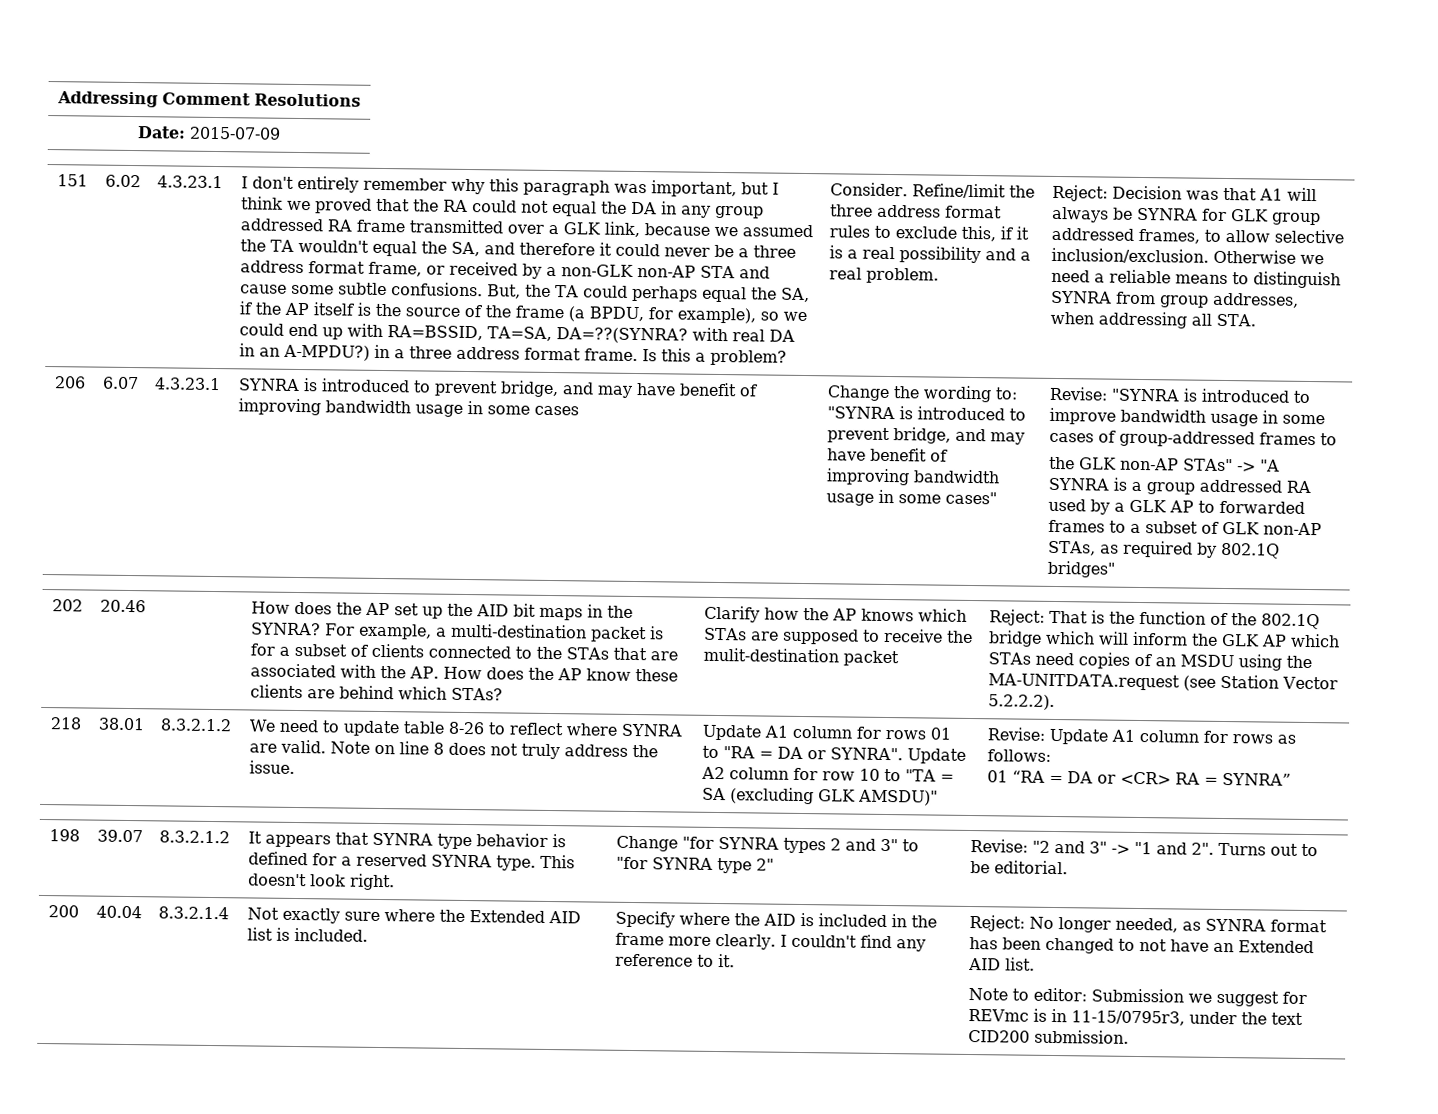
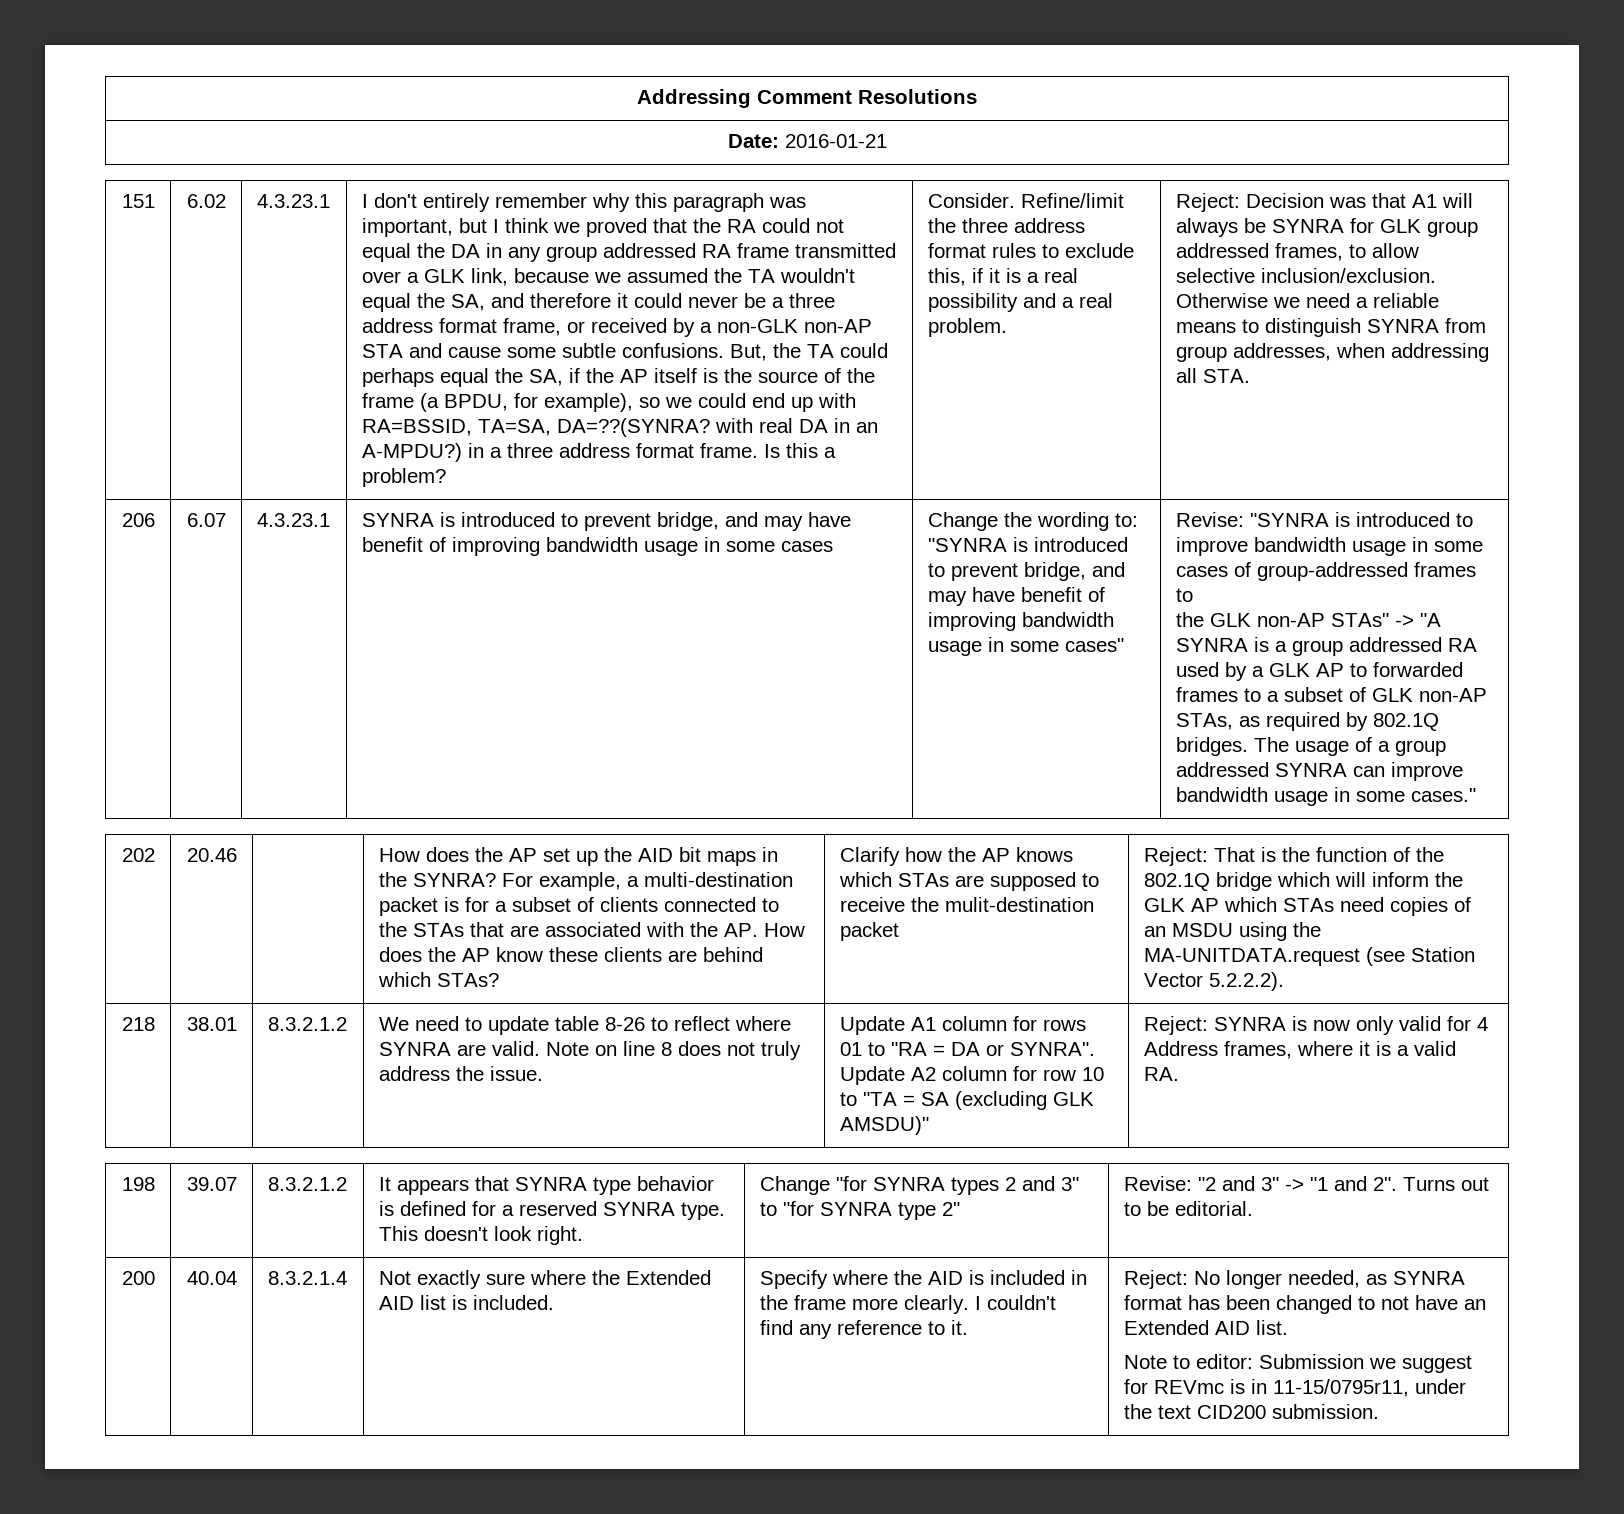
- Date: 2015-07-09
+ Date: 2016-01-21
- the GLK non-AP STAs" -> "A SYNRA is a group addressed RA used by a GLK AP to forwarded frames to a subset of GLK non-AP STAs, as required by 802.1Q bridges"
+ the GLK non-AP STAs" -> "A SYNRA is a group addressed RA used by a GLK AP to forwarded frames to a subset of GLK non-AP STAs, as required by 802.1Q bridges. The usage of a group addressed SYNRA can improve bandwidth usage in some cases."
- Revise: Update A1 column for rows as follows:
- 01 “RA = DA or <CR> RA = SYNRA”
+ Reject: SYNRA is now only valid for 4 Address frames, where it is a valid RA.
- Note to editor: Submission we suggest for REVmc is in 11-15/0795r3, under the text CID200 submission.
+ Note to editor: Submission we suggest for REVmc is in 11-15/0795r11, under the text CID200 submission.

